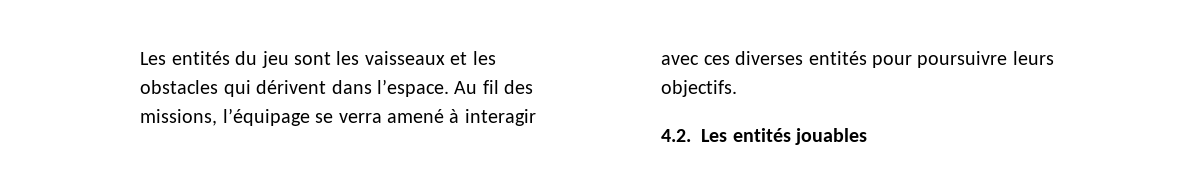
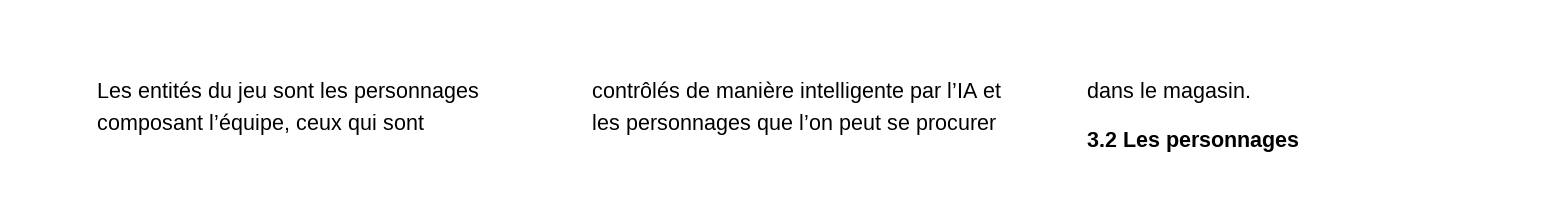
- Les entités du jeu sont les vaisseaux et les obstacles qui dérivent dans l’espace. Au fil des missions, l’équipage se verra amené à interagir avec ces diverses entités pour poursuivre leurs objectifs.
- 4.2. Les entités jouables
+ Les entités du jeu sont les personnages composant l’équipe, ceux qui sont contrôlés de manière intelligente par l’IA et les personnages que l’on peut se procurer dans le magasin.
+ 3.2 Les personnages

